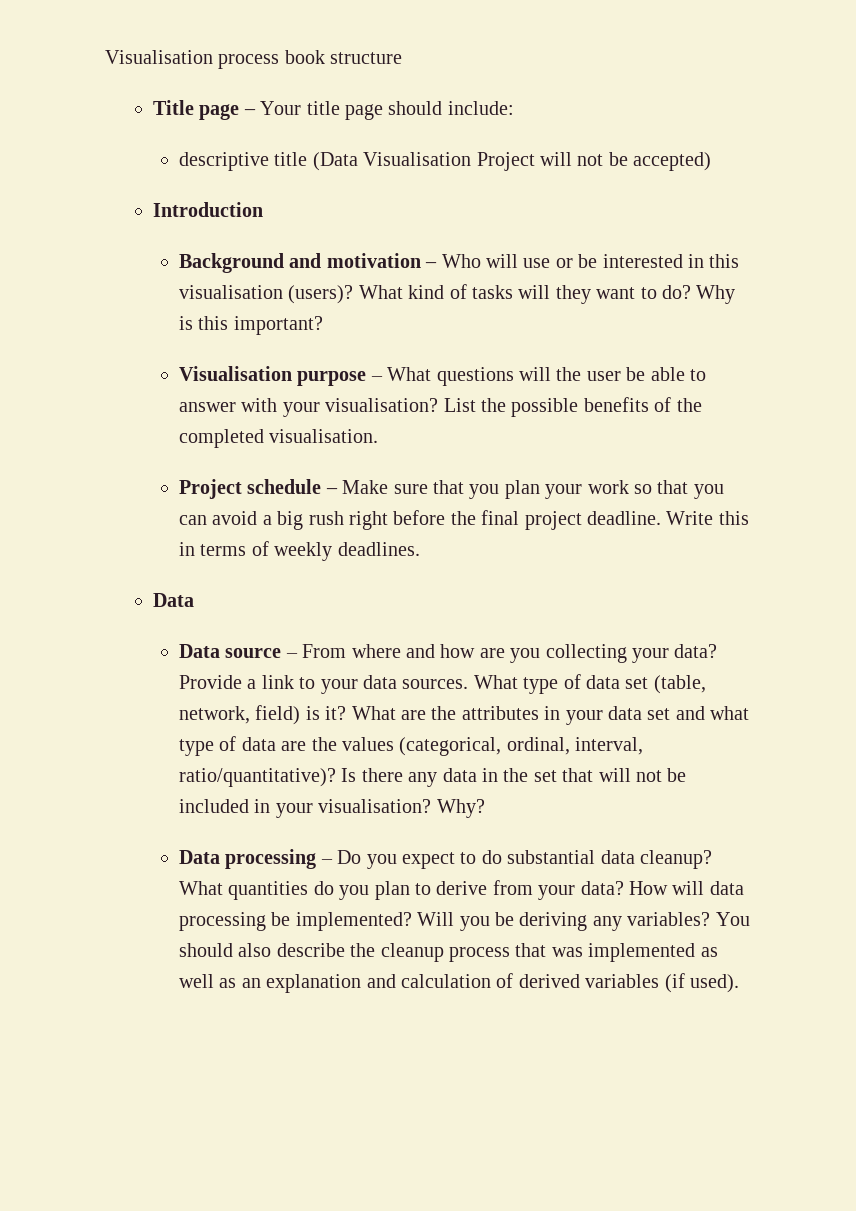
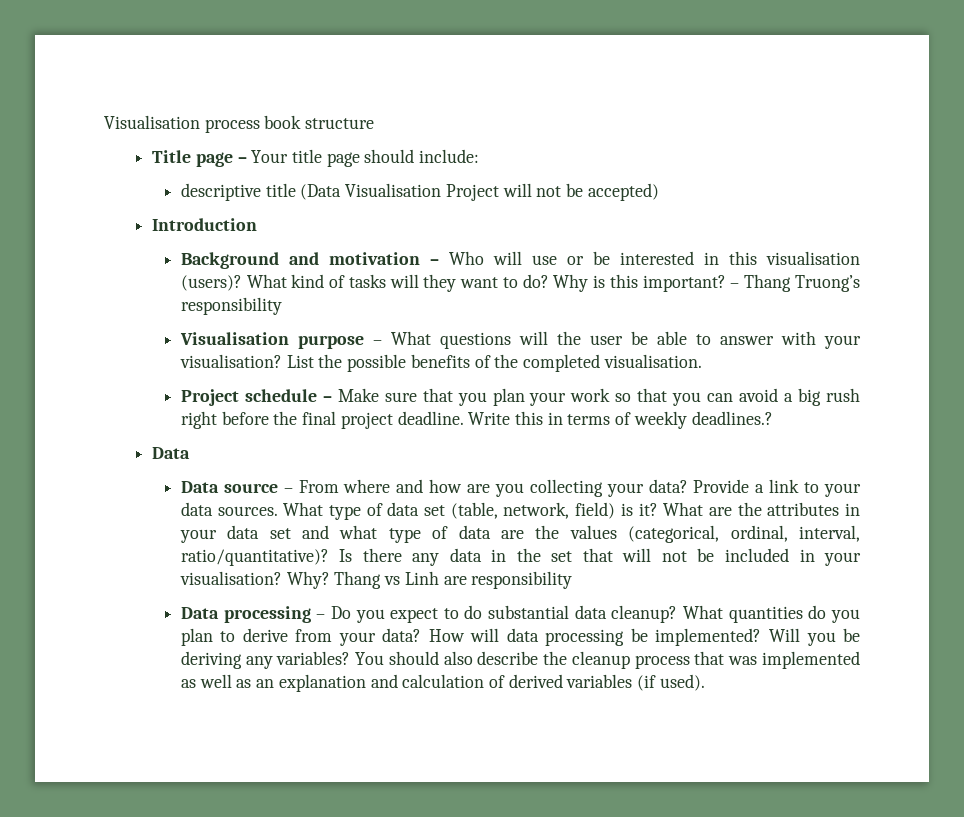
+ – Thang Truong’s responsibility
- Write this in terms of weekly deadlines.
+ Write this in terms of weekly deadlines.?
+ Thang vs Linh are responsibility

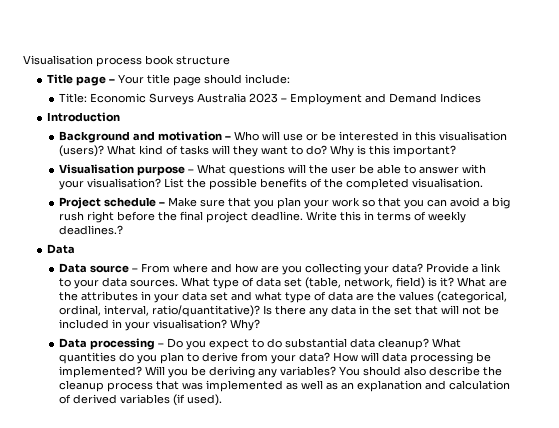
- descriptive title (Data Visualisation Project will not be accepted)
+ Title: Economic Surveys Australia 2023 – Employment and Demand Indices
- – Thang Truong’s responsibility
- Thang vs Linh are responsibility

